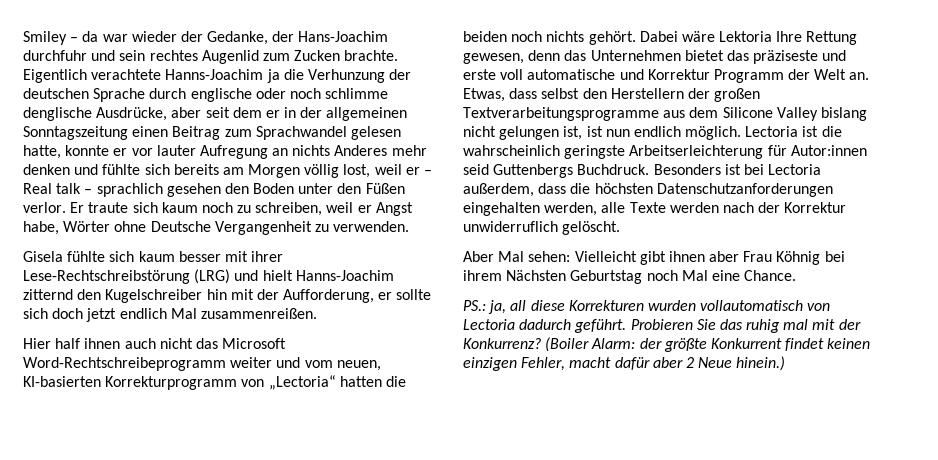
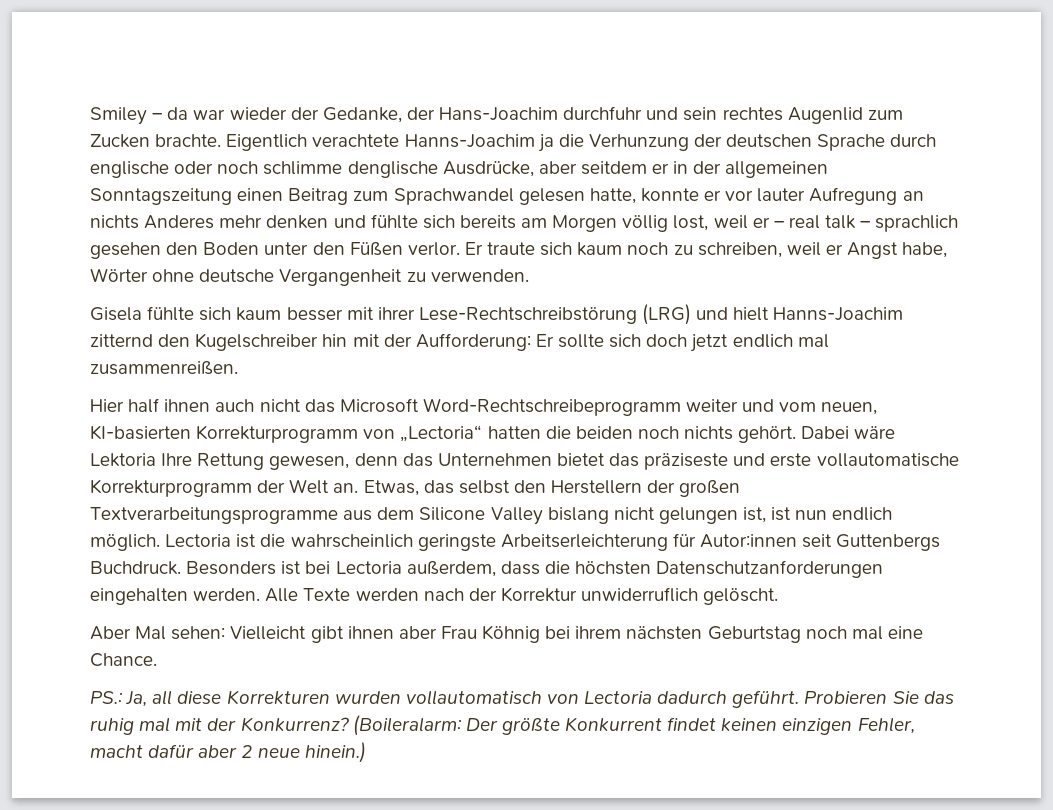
- Eigentlich verachtete Hanns-Joachim ja die Verhunzung der deutschen Sprache durch englische oder noch schlimme denglische Ausdrücke, aber seit dem er in der allgemeinen Sonntagszeitung einen Beitrag zum Sprachwandel gelesen hatte, konnte er vor lauter Aufregung an nichts Anderes mehr denken und fühlte sich bereits am Morgen völlig lost, weil er – Real talk – sprachlich gesehen den Boden unter den Füßen verlor.
+ Eigentlich verachtete Hanns-Joachim ja die Verhunzung der deutschen Sprache durch englische oder noch schlimme denglische Ausdrücke, aber seitdem er in der allgemeinen Sonntagszeitung einen Beitrag zum Sprachwandel gelesen hatte, konnte er vor lauter Aufregung an nichts Anderes mehr denken und fühlte sich bereits am Morgen völlig lost, weil er – real talk – sprachlich gesehen den Boden unter den Füßen verlor.
- Er traute sich kaum noch zu schreiben, weil er Angst habe, Wörter ohne Deutsche Vergangenheit zu verwenden.
+ Er traute sich kaum noch zu schreiben, weil er Angst habe, Wörter ohne deutsche Vergangenheit zu verwenden.
- Gisela fühlte sich kaum besser mit ihrer Lese-Rechtschreibstörung (LRG) und hielt Hanns-Joachim zitternd den Kugelschreiber hin mit der Aufforderung, er sollte sich doch jetzt endlich Mal zusammenreißen.
+ Gisela fühlte sich kaum besser mit ihrer Lese-Rechtschreibstörung (LRG) und hielt Hanns-Joachim zitternd den Kugelschreiber hin mit der Aufforderung: Er sollte sich doch jetzt endlich mal zusammenreißen.
- Dabei wäre Lektoria Ihre Rettung gewesen, denn das Unternehmen bietet das präziseste und erste voll automatische und Korrektur Programm der Welt an.
+ Dabei wäre Lektoria Ihre Rettung gewesen, denn das Unternehmen bietet das präziseste und erste vollautomatische Korrekturprogramm der Welt an.
- Etwas, dass selbst den Herstellern der großen Textverarbeitungsprogramme aus dem Silicone Valley bislang nicht gelungen ist, ist nun endlich möglich.
+ Etwas, das selbst den Herstellern der großen Textverarbeitungsprogramme aus dem Silicone Valley bislang nicht gelungen ist, ist nun endlich möglich.
- Lectoria ist die wahrscheinlich geringste Arbeitserleichterung für Autor:innen seid Guttenbergs Buchdruck.
+ Lectoria ist die wahrscheinlich geringste Arbeitserleichterung für Autor:innen seit Guttenbergs Buchdruck.
- Besonders ist bei Lectoria außerdem, dass die höchsten Datenschutzanforderungen eingehalten werden, alle Texte werden nach der Korrektur unwiderruflich gelöscht.
+ Besonders ist bei Lectoria außerdem, dass die höchsten Datenschutzanforderungen eingehalten werden. Alle Texte werden nach der Korrektur unwiderruflich gelöscht.
- Aber Mal sehen: Vielleicht gibt ihnen aber Frau Köhnig bei ihrem Nächsten Geburtstag noch Mal eine Chance.
+ Aber Mal sehen: Vielleicht gibt ihnen aber Frau Köhnig bei ihrem nächsten Geburtstag noch mal eine Chance.
- PS.: ja, all diese Korrekturen wurden vollautomatisch von Lectoria dadurch geführt.
+ PS.: Ja, all diese Korrekturen wurden vollautomatisch von Lectoria dadurch geführt.
- (Boiler Alarm: der größte Konkurrent findet keinen einzigen Fehler, macht dafür aber 2 Neue hinein.)
+ (Boileralarm: Der größte Konkurrent findet keinen einzigen Fehler, macht dafür aber 2 neue hinein.)

